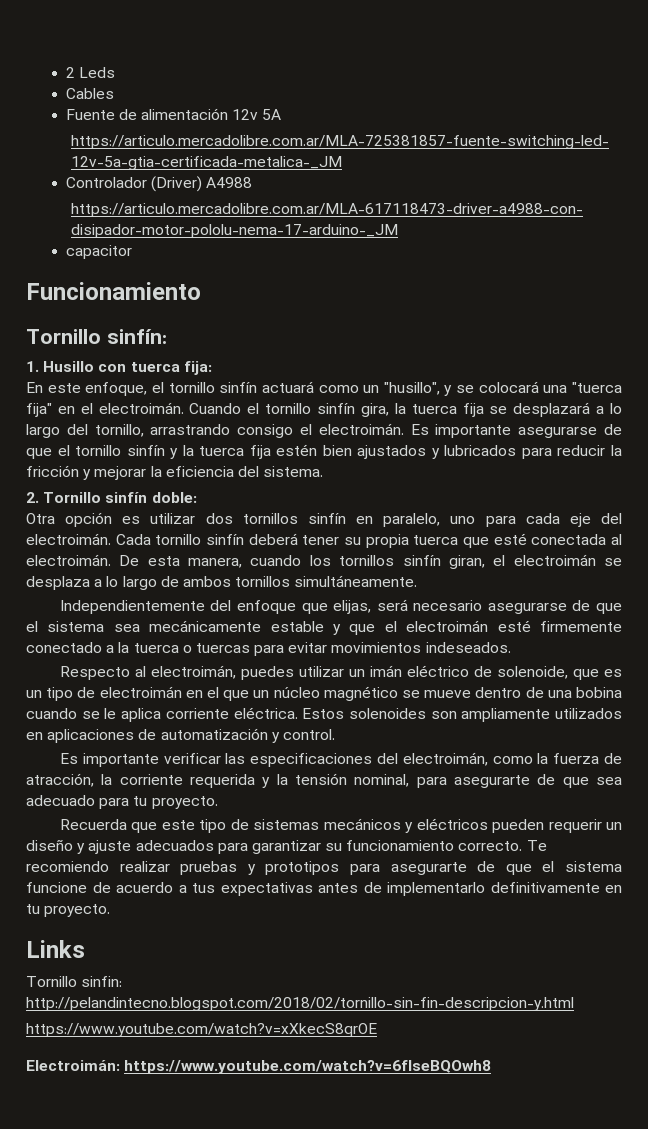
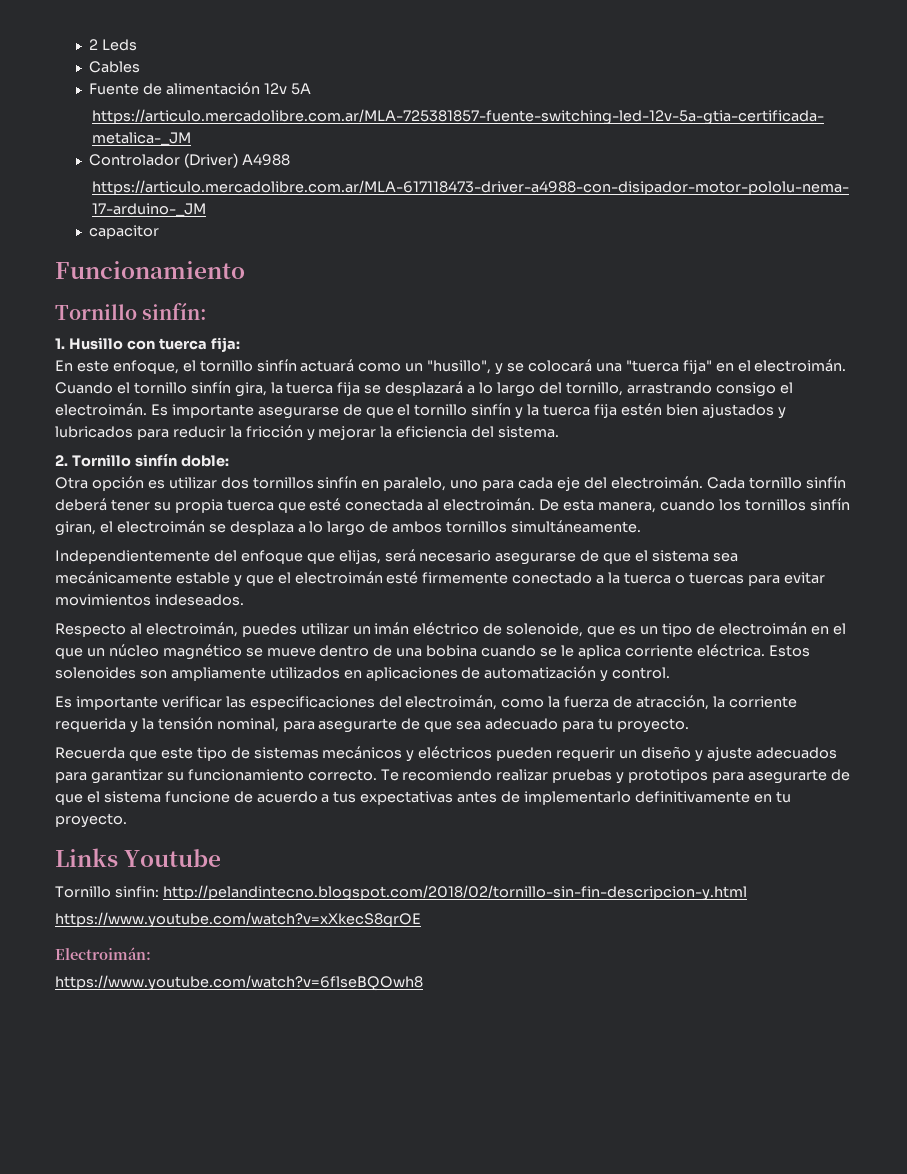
- Links
+ Links Youtube
- Electroimán: https://www.youtube.com/watch?v=6flseBQOwh8
+ Electroimán:
+ https://www.youtube.com/watch?v=6flseBQOwh8

